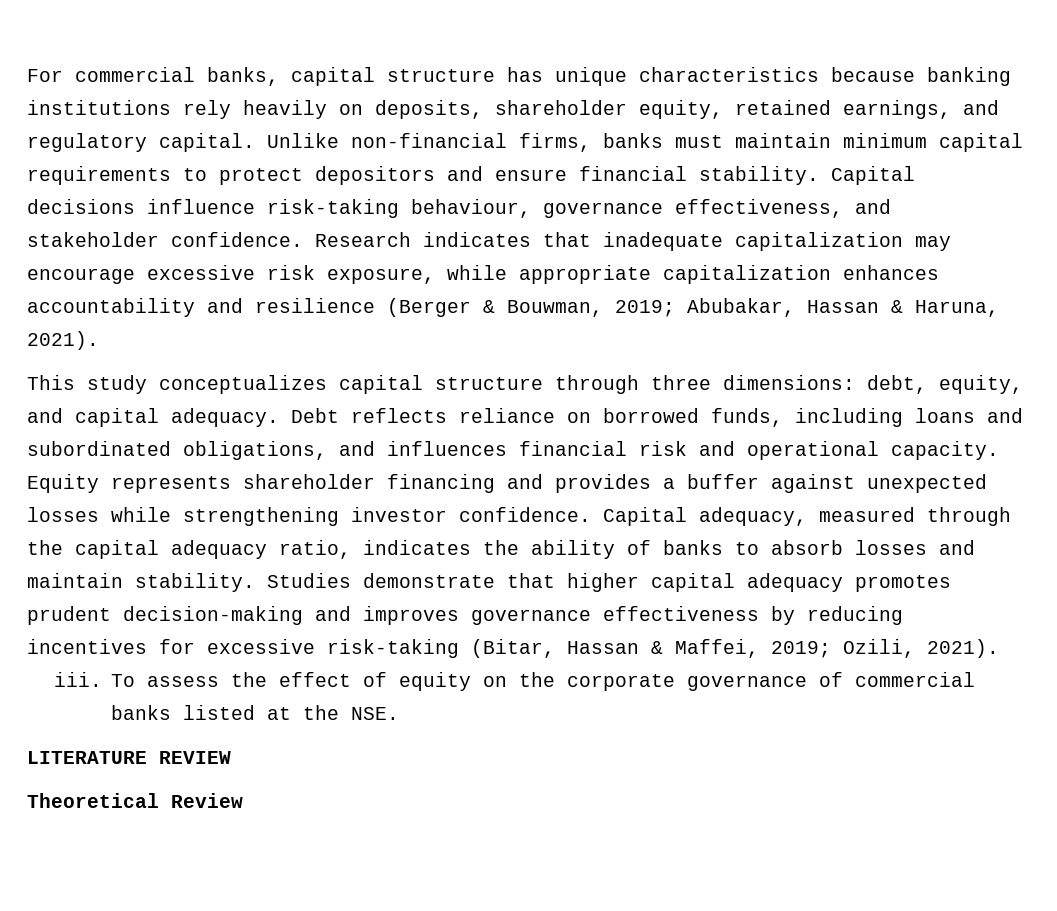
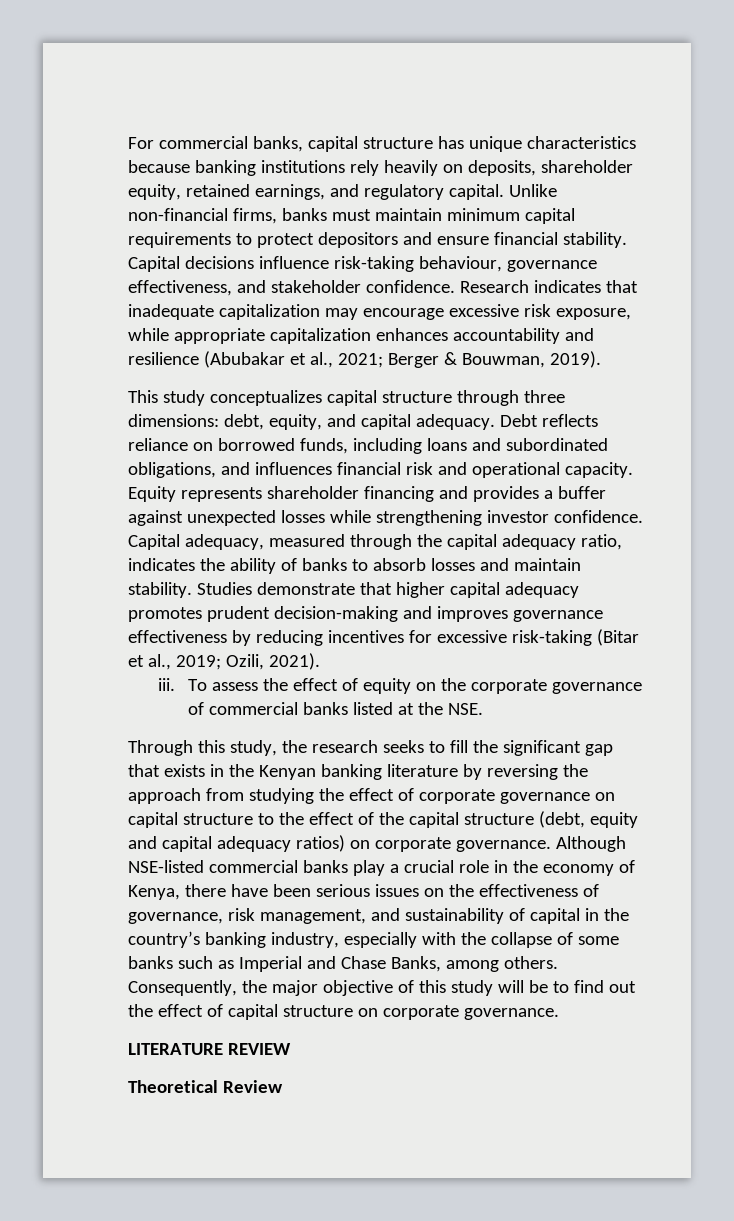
- Research indicates that inadequate capitalization may encourage excessive risk exposure, while appropriate capitalization enhances accountability and resilience (Berger & Bouwman, 2019; Abubakar, Hassan & Haruna, 2021).
+ Research indicates that inadequate capitalization may encourage excessive risk exposure, while appropriate capitalization enhances accountability and resilience (Abubakar et al., 2021; Berger & Bouwman, 2019).
- Studies demonstrate that higher capital adequacy promotes prudent decision-making and improves governance effectiveness by reducing incentives for excessive risk-taking (Bitar, Hassan & Maffei, 2019; Ozili, 2021).
+ Studies demonstrate that higher capital adequacy promotes prudent decision-making and improves governance effectiveness by reducing incentives for excessive risk-taking (Bitar et al., 2019; Ozili, 2021).
+ Through this study, the research seeks to fill the significant gap that exists in the Kenyan banking literature by reversing the approach from studying the effect of corporate governance on capital structure to the effect of the capital structure (debt, equity and capital adequacy ratios) on corporate governance. Although NSE-listed commercial banks play a crucial role in the economy of Kenya, there have been serious issues on the effectiveness of governance, risk management, and sustainability of capital in the country’s banking industry, especially with the collapse of some banks such as Imperial and Chase Banks, among others. Consequently, the major objective of this study will be to find out the effect of capital structure on corporate governance.

